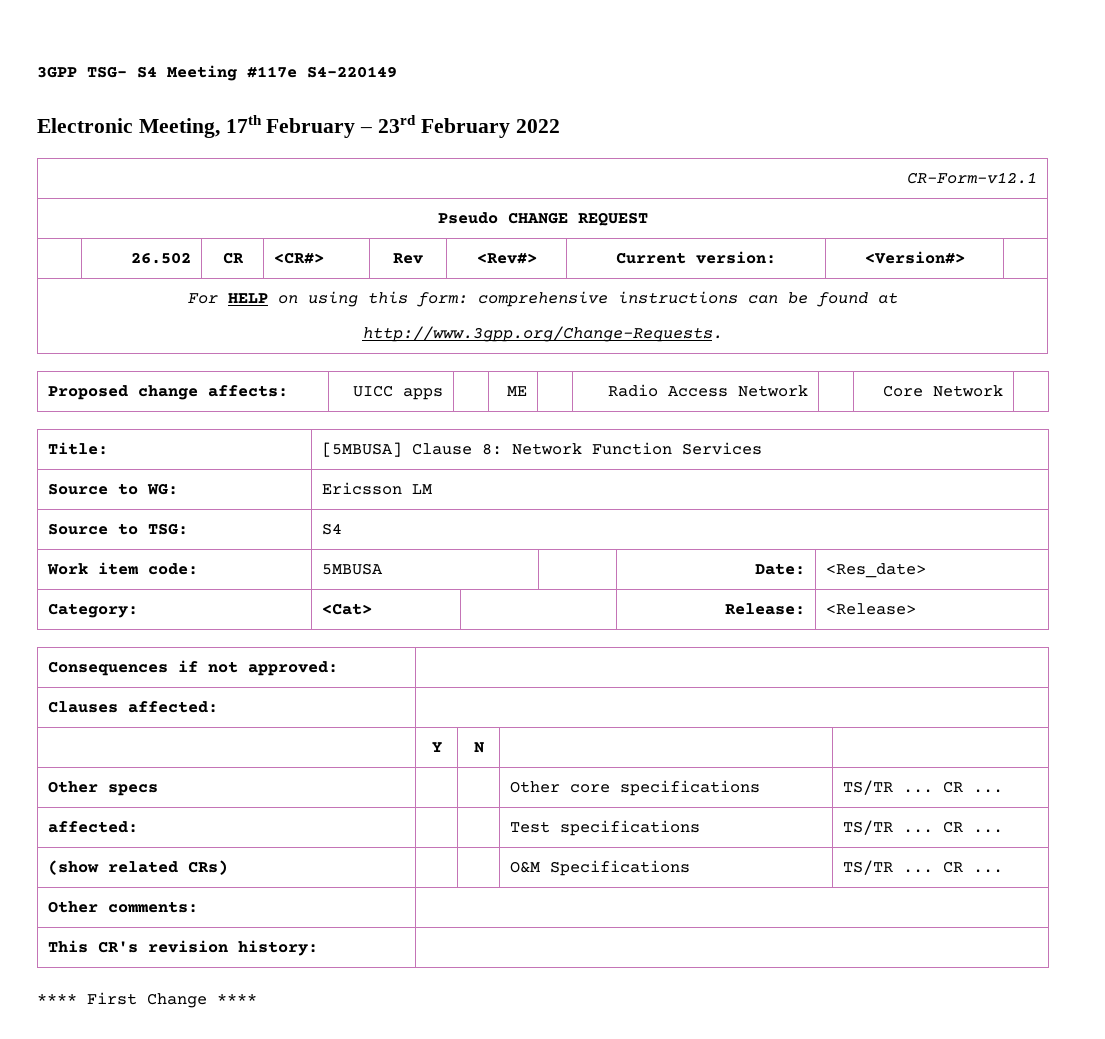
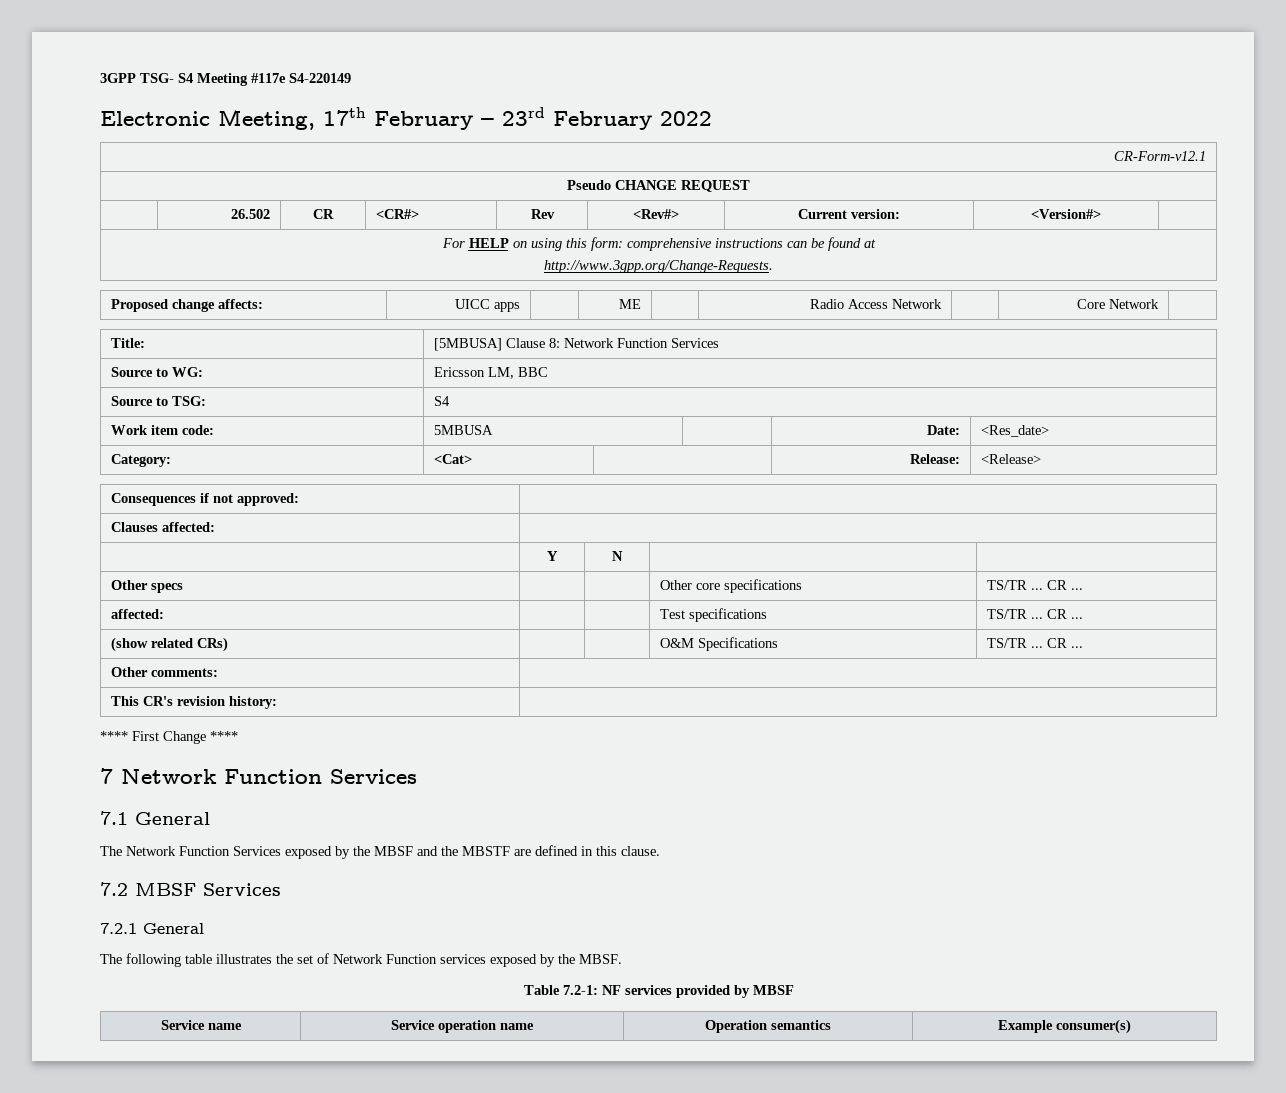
- Source to WG: | Ericsson LM
+ Source to WG: | Ericsson LM, BBC
+ 7 Network Function Services
+ 7.1 General
+ The Network Function Services exposed by the MBSF and the MBSTF are defined in this clause.
+ 7.2 MBSF Services
+ 7.2.1 General
+ The following table illustrates the set of Network Function services exposed by the MBSF.
+ Table 7.2-1: NF services provided by MBSF
+ Service name | Service operation name | Operation semantics | Example consumer(s)

